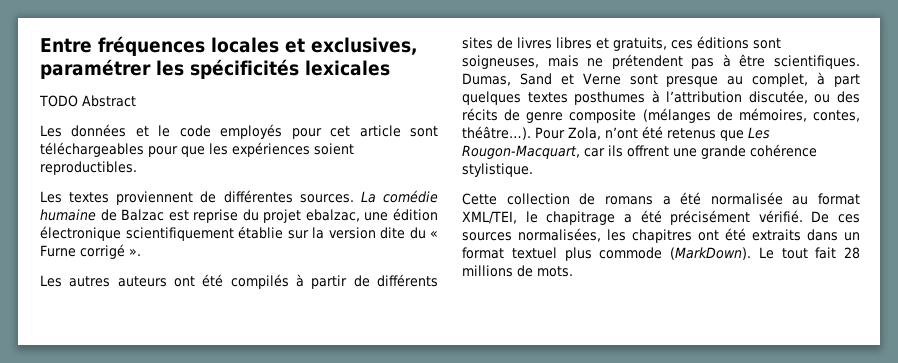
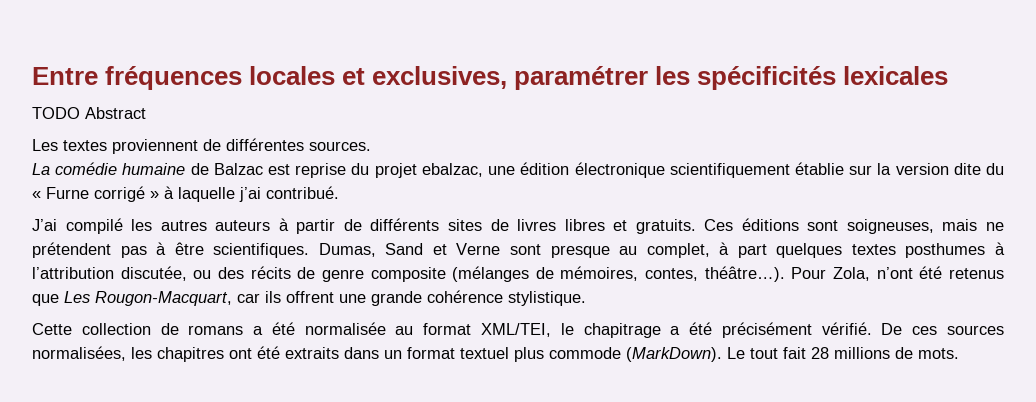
- Les données et le code employés pour cet article sont téléchargeables pour que les expériences soient reproductibles.
- Les textes proviennent de différentes sources. La comédie humaine de Balzac est reprise du projet ebalzac, une édition électronique scientifiquement établie sur la version dite du « Furne corrigé ».
- Les autres auteurs ont été compilés à partir de différents sites de livres libres et gratuits, ces éditions sont soigneuses, mais ne prétendent pas à être scientifiques.
+ Les textes proviennent de différentes sources.
+ La comédie humaine de Balzac est reprise du projet ebalzac, une édition électronique scientifiquement établie sur la version dite du « Furne corrigé » à laquelle j’ai contribué.
+ J’ai compilé les autres auteurs à partir de différents sites de livres libres et gratuits. Ces éditions sont soigneuses, mais ne prétendent pas à être scientifiques.

